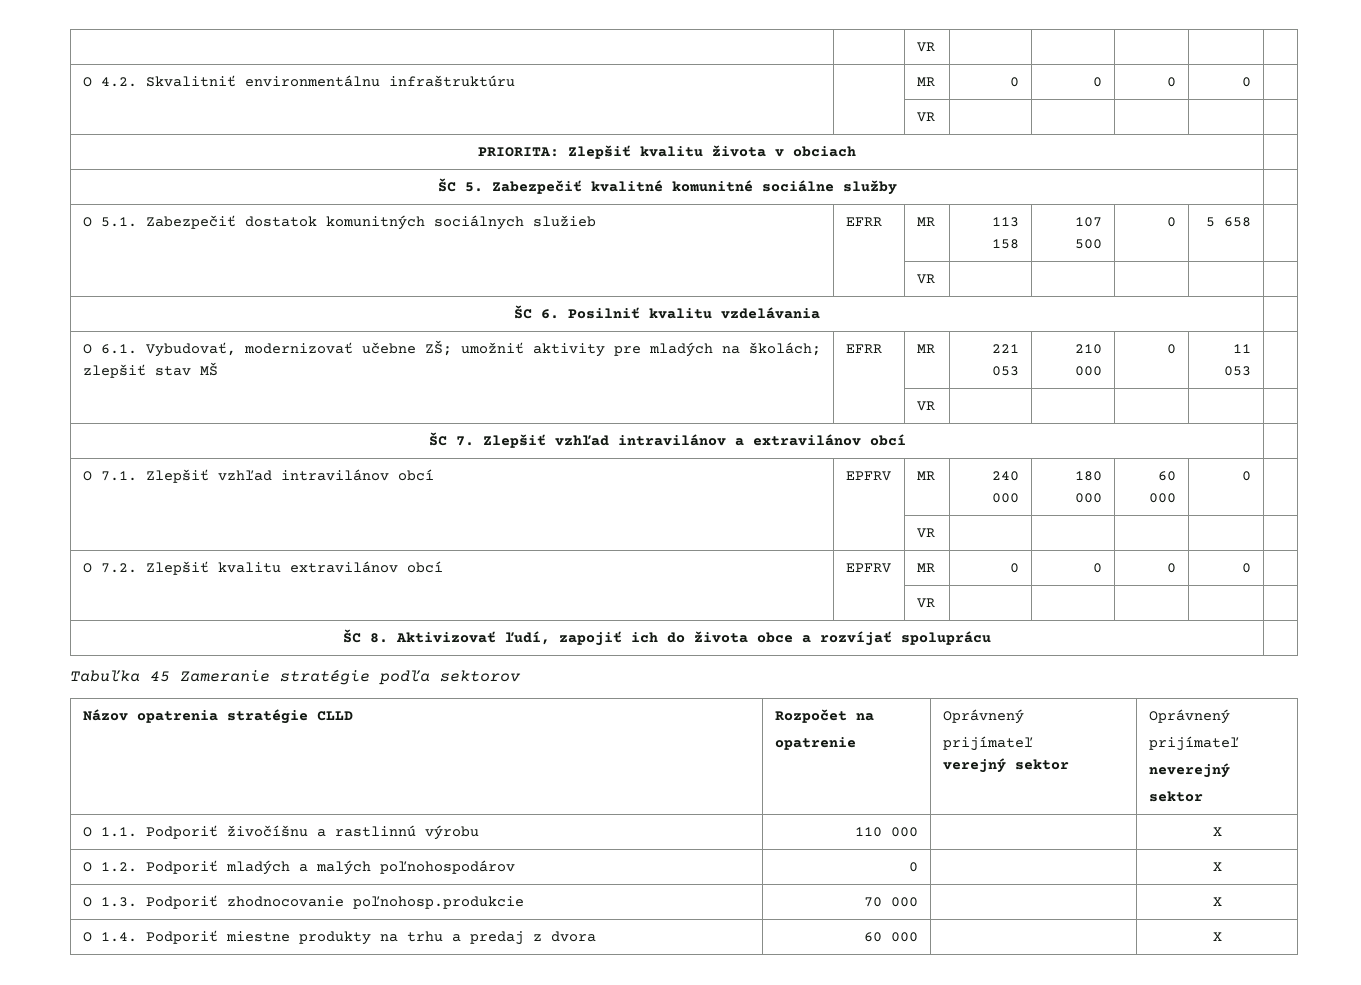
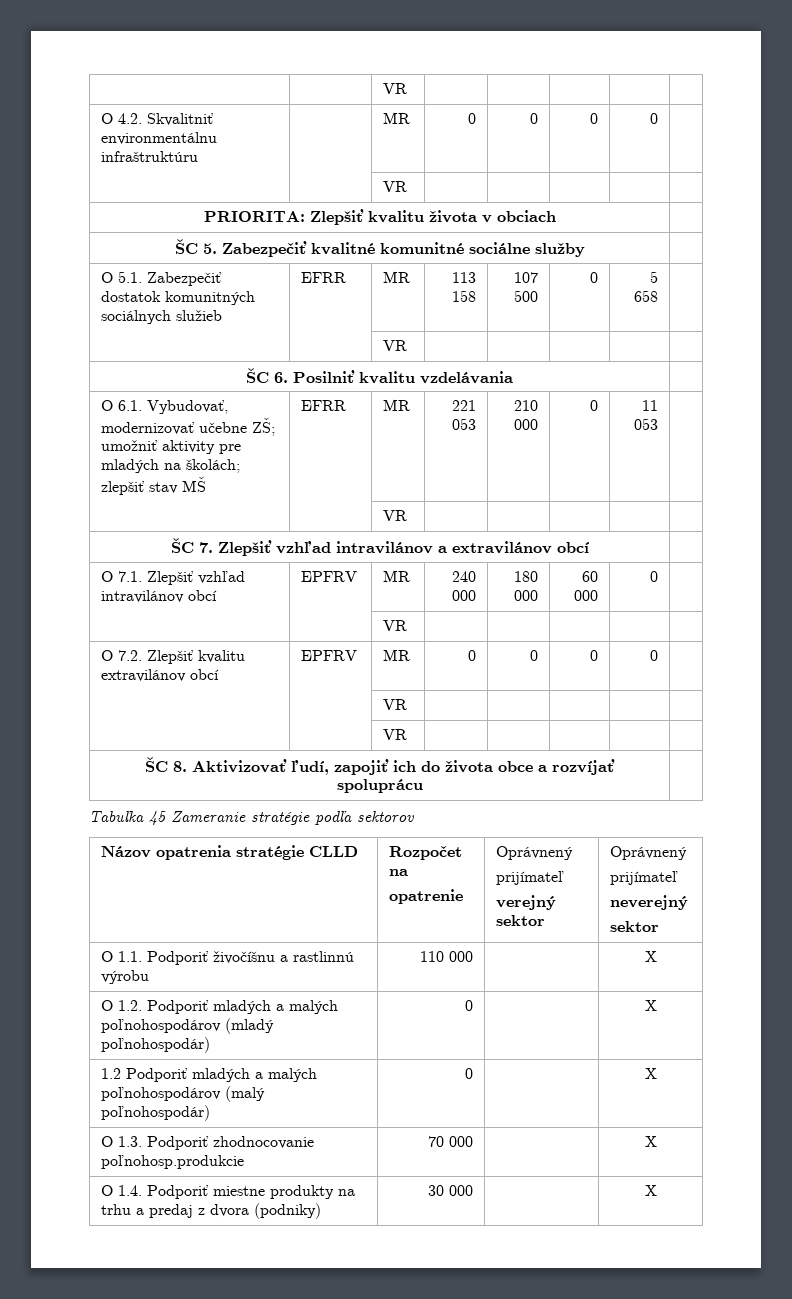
  O 7.2. Zlepšiť kvalitu extravilánov obcí | EPFRV | MR | 0 | 0 | 0 | 0 |
+ | | VR | | | | |
- O 1.2. Podporiť mladých a malých poľnohospodárov | 0 | | X
+ O 1.2. Podporiť mladých a malých poľnohospodárov (mladý poľnohospodár) | 0 | | X
+ 1.2 Podporiť mladých a malých poľnohospodárov (malý poľnohospodár) | 0 | | X
- O 1.4. Podporiť miestne produkty na trhu a predaj z dvora | 60 000 | | X
+ O 1.4. Podporiť miestne produkty na trhu a predaj z dvora (podniky) | 30 000 | | X

